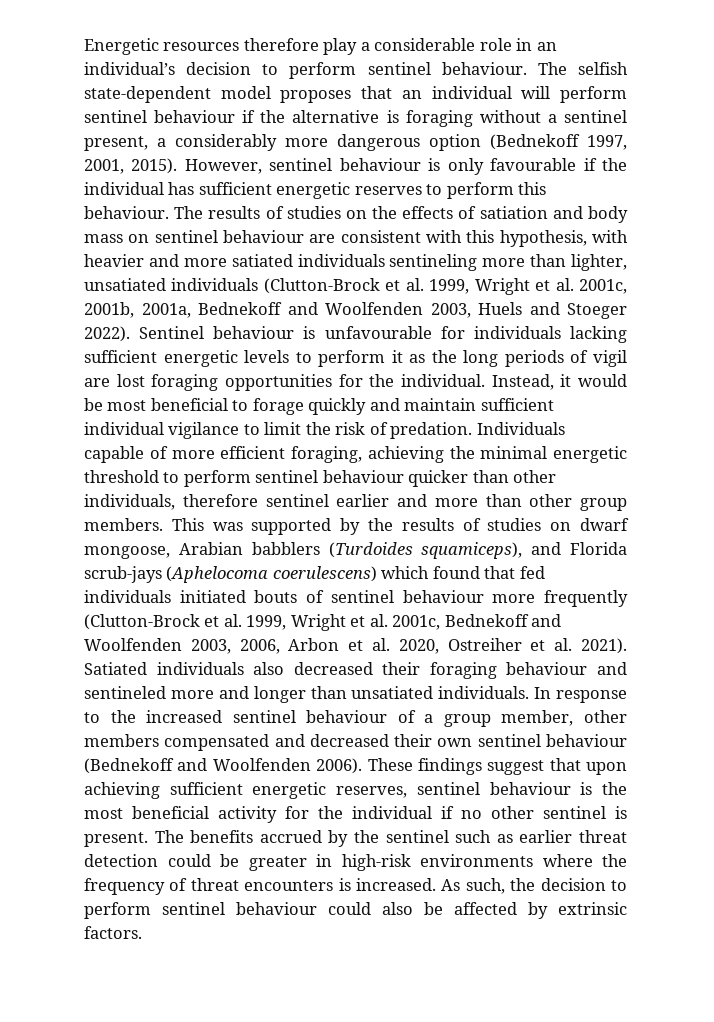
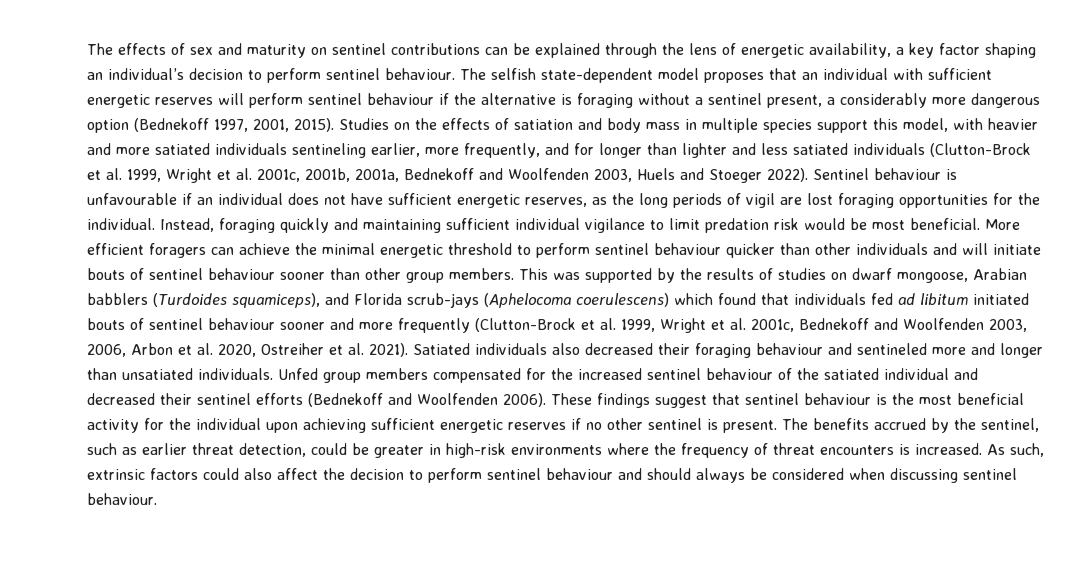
- Energetic resources therefore play a considerable role in an individual’s decision to perform sentinel behaviour.
+ The effects of sex and maturity on sentinel contributions can be explained through the lens of energetic availability, a key factor shaping an individual’s decision to perform sentinel behaviour.
- The selfish state-dependent model proposes that an individual will perform sentinel behaviour if the alternative is foraging without a sentinel present, a considerably more dangerous option (Bednekoff 1997, 2001, 2015).
+ The selfish state-dependent model proposes that an individual with sufficient energetic reserves will perform sentinel behaviour if the alternative is foraging without a sentinel present, a considerably more dangerous option (Bednekoff 1997, 2001, 2015).
- However, sentinel behaviour is only favourable if the individual has sufficient energetic reserves to perform this behaviour. The results of studies on the effects of satiation and body mass on sentinel behaviour are consistent with this hypothesis, with heavier and more satiated individuals sentineling more than lighter, unsatiated individuals (Clutton-Brock et al. 1999, Wright et al. 2001c, 2001b, 2001a, Bednekoff and Woolfenden 2003, Huels and Stoeger 2022).
+ Studies on the effects of satiation and body mass in multiple species support this model, with heavier and more satiated individuals sentineling earlier, more frequently, and for longer than lighter and less satiated individuals (Clutton-Brock et al. 1999, Wright et al. 2001c, 2001b, 2001a, Bednekoff and Woolfenden 2003, Huels and Stoeger 2022).
- Sentinel behaviour is unfavourable for individuals lacking sufficient energetic levels to perform it as the long periods of vigil are lost foraging opportunities for the individual.
+ Sentinel behaviour is unfavourable if an individual does not have sufficient energetic reserves, as the long periods of vigil are lost foraging opportunities for the individual.
- Instead, it would be most beneficial to forage quickly and maintain sufficient individual vigilance to limit the risk of predation. Individuals capable of more efficient foraging, achieving the minimal energetic threshold to perform sentinel behaviour quicker than other individuals, therefore sentinel earlier and more than other group members.
+ Instead, foraging quickly and maintaining sufficient individual vigilance to limit predation risk would be most beneficial. More efficient foragers can achieve the minimal energetic threshold to perform sentinel behaviour quicker than other individuals and will initiate bouts of sentinel behaviour sooner than other group members.
- This was supported by the results of studies on dwarf mongoose, Arabian babblers (Turdoides squamiceps), and Florida scrub-jays (Aphelocoma coerulescens) which found that fed individuals initiated bouts of sentinel behaviour more frequently (Clutton-Brock et al. 1999, Wright et al. 2001c, Bednekoff and Woolfenden 2003, 2006, Arbon et al. 2020, Ostreiher et al. 2021).
+ This was supported by the results of studies on dwarf mongoose, Arabian babblers (Turdoides squamiceps), and Florida scrub-jays (Aphelocoma coerulescens) which found that individuals fed ad libitum initiated bouts of sentinel behaviour sooner and more frequently (Clutton-Brock et al. 1999, Wright et al. 2001c, Bednekoff and Woolfenden 2003, 2006, Arbon et al. 2020, Ostreiher et al. 2021).
- In response to the increased sentinel behaviour of a group member, other members compensated and decreased their own sentinel behaviour (Bednekoff and Woolfenden 2006).
+ Unfed group members compensated for the increased sentinel behaviour of the satiated individual and decreased their sentinel efforts (Bednekoff and Woolfenden 2006).
- These findings suggest that upon achieving sufficient energetic reserves, sentinel behaviour is the most beneficial activity for the individual if no other sentinel is present.
+ These findings suggest that sentinel behaviour is the most beneficial activity for the individual upon achieving sufficient energetic reserves if no other sentinel is present.
- The benefits accrued by the sentinel such as earlier threat detection could be greater in high-risk environments where the frequency of threat encounters is increased.
+ The benefits accrued by the sentinel, such as earlier threat detection, could be greater in high-risk environments where the frequency of threat encounters is increased.
- As such, the decision to perform sentinel behaviour could also be affected by extrinsic factors.
+ As such, extrinsic factors could also affect the decision to perform sentinel behaviour and should always be considered when discussing sentinel behaviour.

